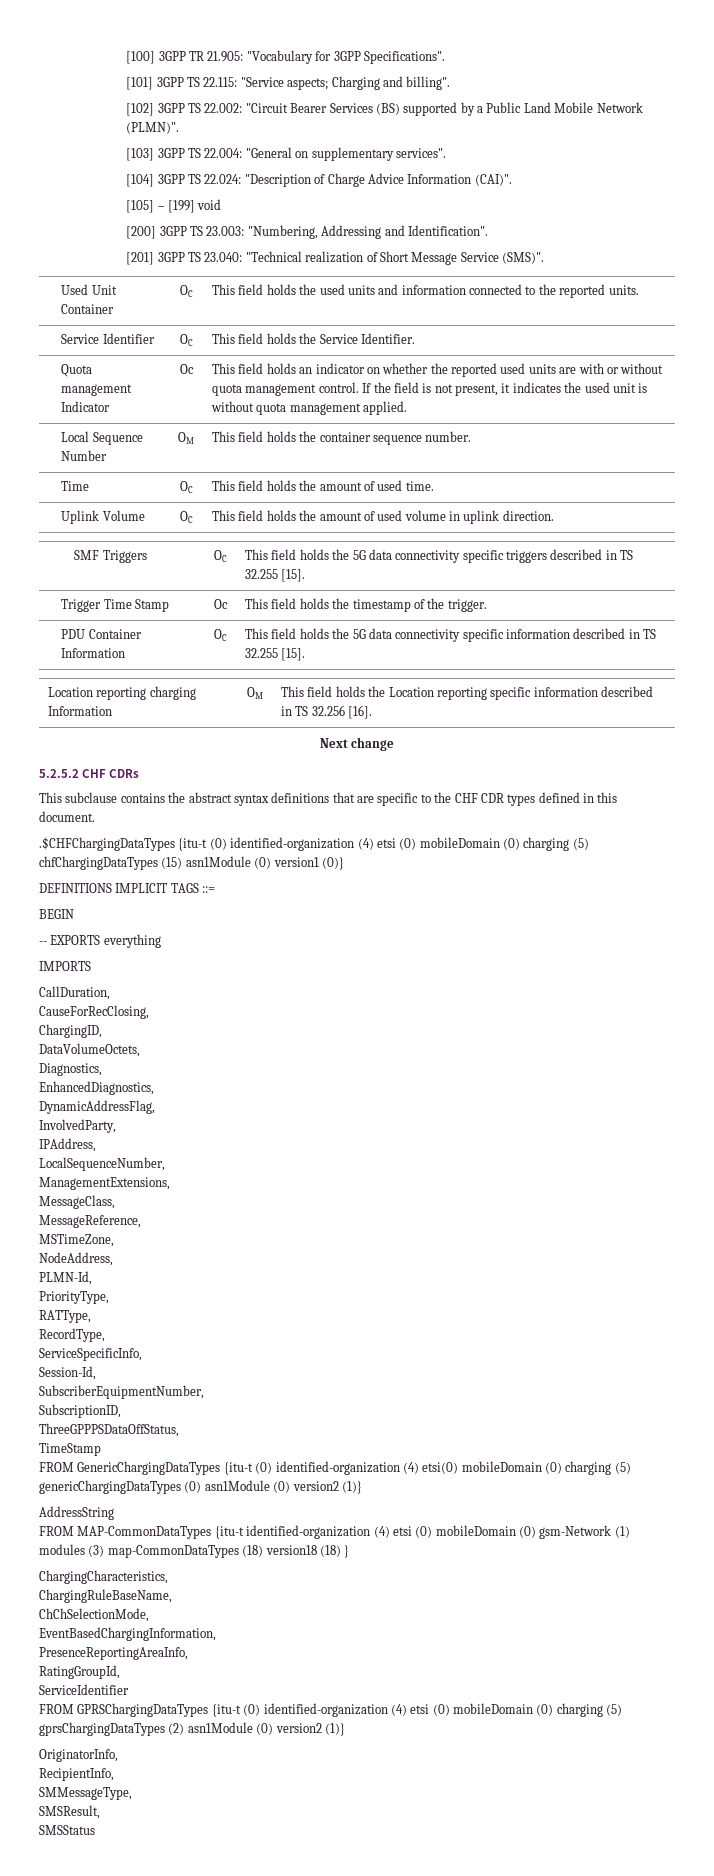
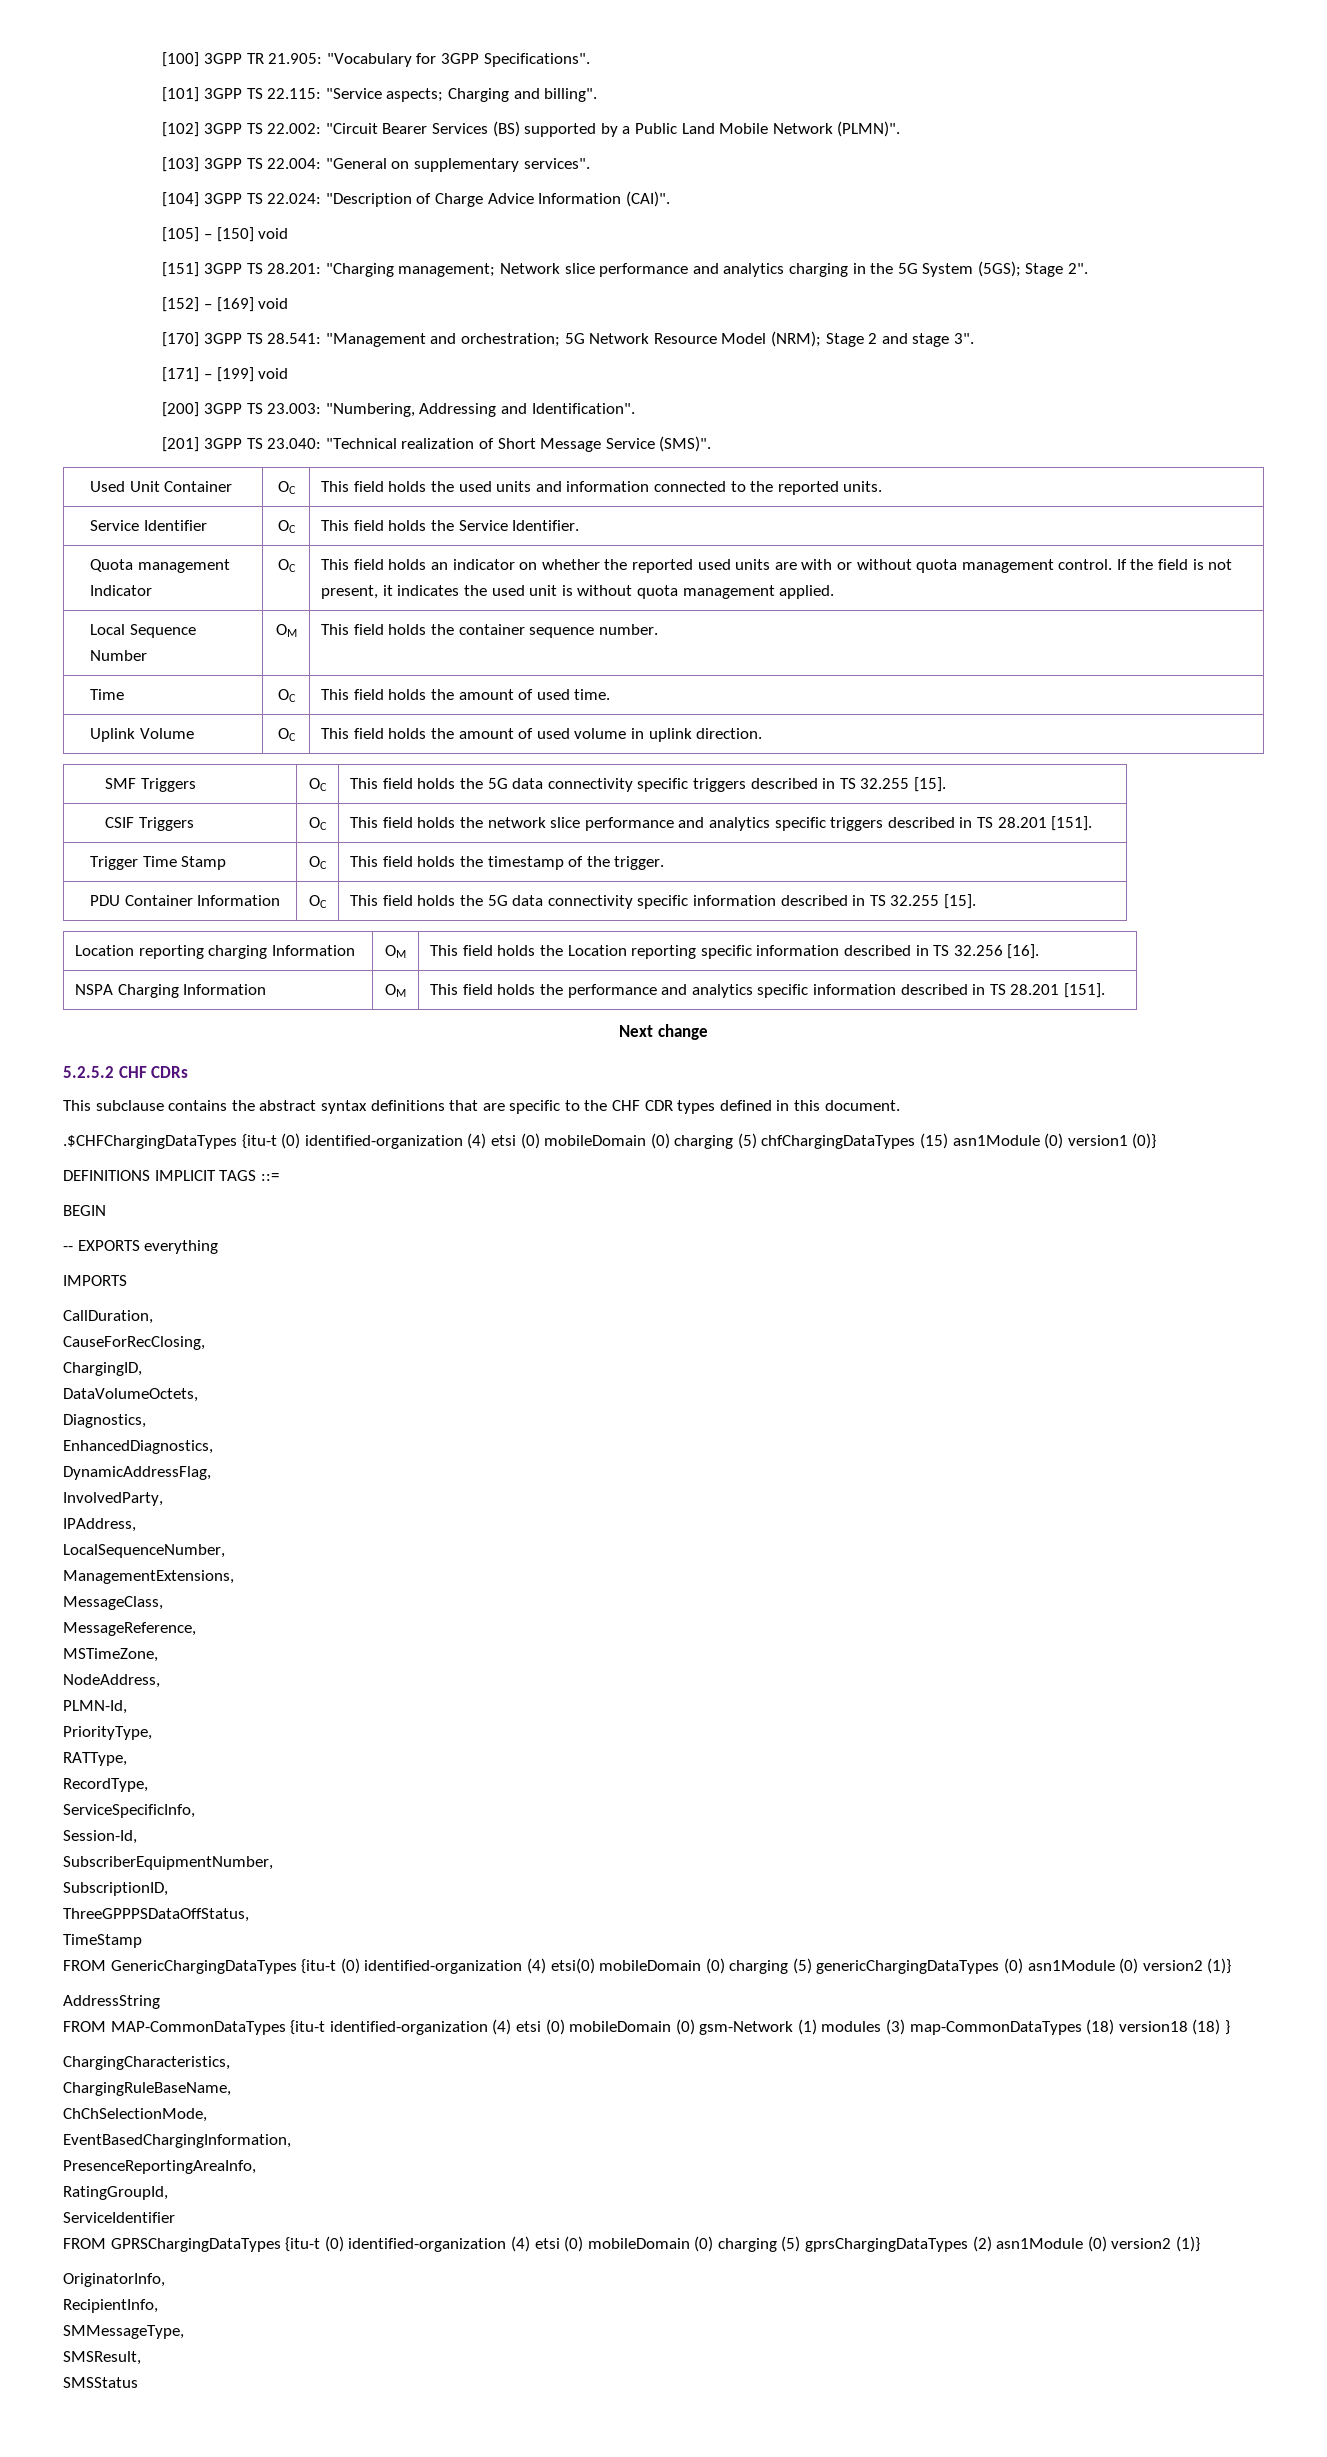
- [105] – [199] void
+ [105] – [150] void
+ [151] 3GPP TS 28.201: "Charging management; Network slice performance and analytics charging in the 5G System (5GS); Stage 2".
+ [152] – [169] void
+ [170] 3GPP TS 28.541: "Management and orchestration; 5G Network Resource Model (NRM); Stage 2 and stage 3".
+ [171] – [199] void
- Quota management Indicator | Oc | This field holds an indicator on whether the reported used units are with or without quota management control. If the field is not present, it indicates the used unit is without quota management applied.
+ Quota management Indicator | OC | This field holds an indicator on whether the reported used units are with or without quota management control. If the field is not present, it indicates the used unit is without quota management applied.
+ CSIF Triggers | OC | This field holds the network slice performance and analytics specific triggers described in TS 28.201 [151].
- Trigger Time Stamp | Oc | This field holds the timestamp of the trigger.
+ Trigger Time Stamp | OC | This field holds the timestamp of the trigger.
+ NSPA Charging Information | OM | This field holds the performance and analytics specific information described in TS 28.201 [151].

